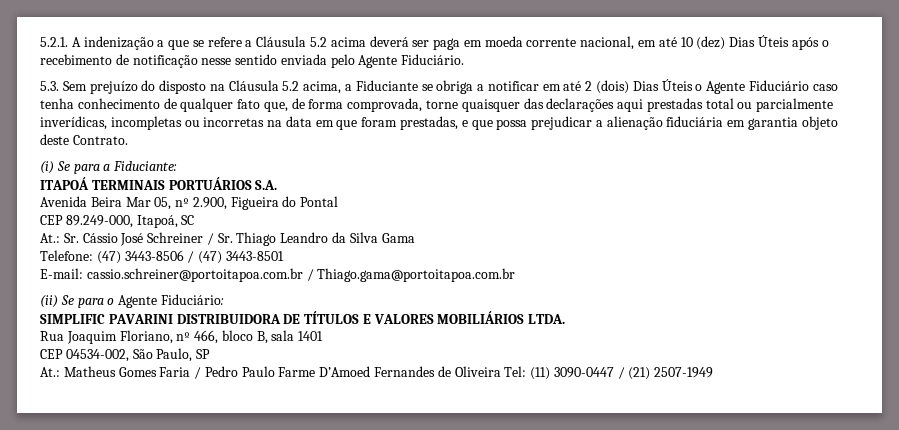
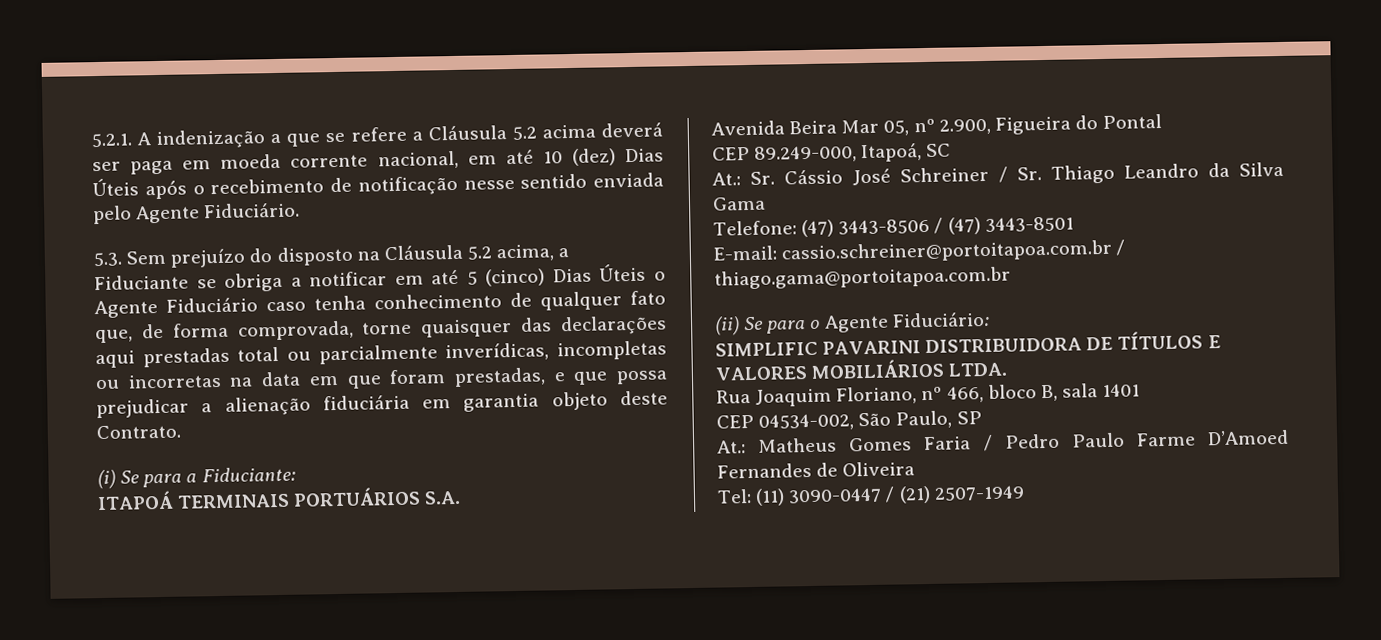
- 5.3. Sem prejuízo do disposto na Cláusula 5.2 acima, a Fiduciante se obriga a notificar em até 2 (dois) Dias Úteis o Agente Fiduciário caso tenha conhecimento de qualquer fato que, de forma comprovada, torne quaisquer das declarações aqui prestadas total ou parcialmente inverídicas, incompletas ou incorretas na data em que foram prestadas, e que possa prejudicar a alienação fiduciária em garantia objeto deste Contrato.
+ 5.3. Sem prejuízo do disposto na Cláusula 5.2 acima, a Fiduciante se obriga a notificar em até 5 (cinco) Dias Úteis o Agente Fiduciário caso tenha conhecimento de qualquer fato que, de forma comprovada, torne quaisquer das declarações aqui prestadas total ou parcialmente inverídicas, incompletas ou incorretas na data em que foram prestadas, e que possa prejudicar a alienação fiduciária em garantia objeto deste Contrato.
- E-mail: cassio.schreiner@portoitapoa.com.br / Thiago.gama@portoitapoa.com.br
+ E-mail: cassio.schreiner@portoitapoa.com.br / thiago.gama@portoitapoa.com.br
- At.: Matheus Gomes Faria / Pedro Paulo Farme D’Amoed Fernandes de Oliveira Tel: (11) 3090-0447 / (21) 2507-1949
+ At.: Matheus Gomes Faria / Pedro Paulo Farme D’Amoed Fernandes de Oliveira
+ Tel: (11) 3090-0447 / (21) 2507-1949

